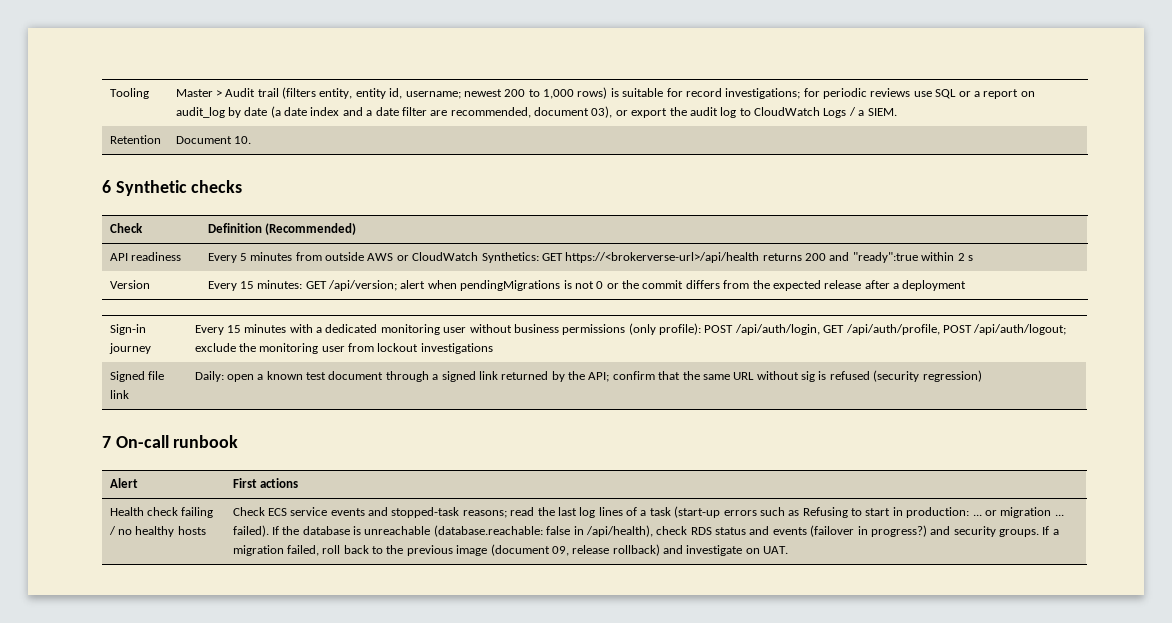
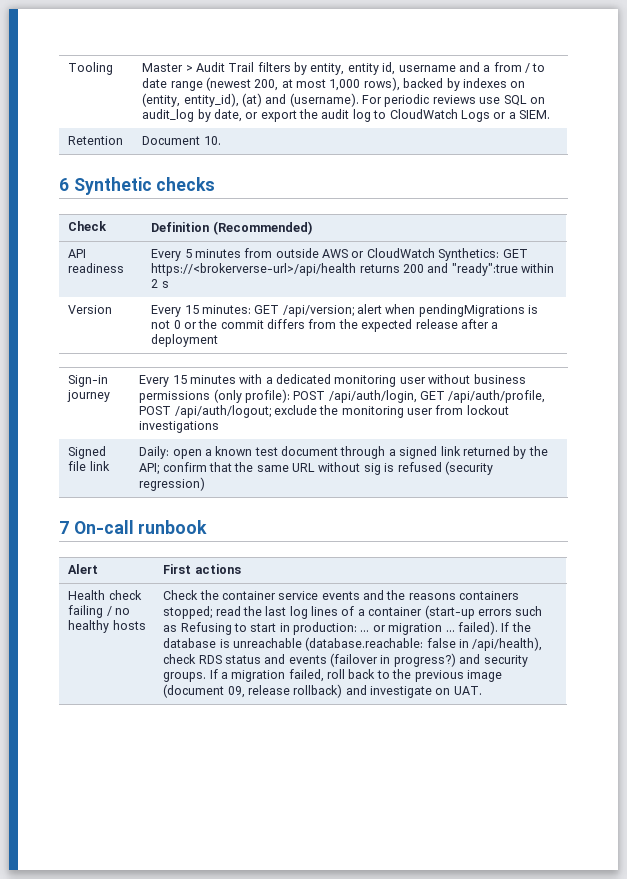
- Master > Audit trail (filters entity, entity id, username; newest 200 to 1,000 rows) is suitable for record investigations; for periodic reviews use SQL or a report on audit_log by date (a date index and a date filter are recommended, document 03), or export the audit log to CloudWatch Logs / a SIEM.
+ Master > Audit Trail filters by entity, entity id, username and a from / to date range (newest 200, at most 1,000 rows), backed by indexes on (entity, entity_id), (at) and (username). For periodic reviews use SQL on audit_log by date, or export the audit log to CloudWatch Logs or a SIEM.
- Check ECS service events and stopped-task reasons; read the last log lines of a task (start-up errors such as Refusing to start in production: ... or migration ... failed).
+ Check the container service events and the reasons containers stopped; read the last log lines of a container (start-up errors such as Refusing to start in production: ... or migration ... failed).

